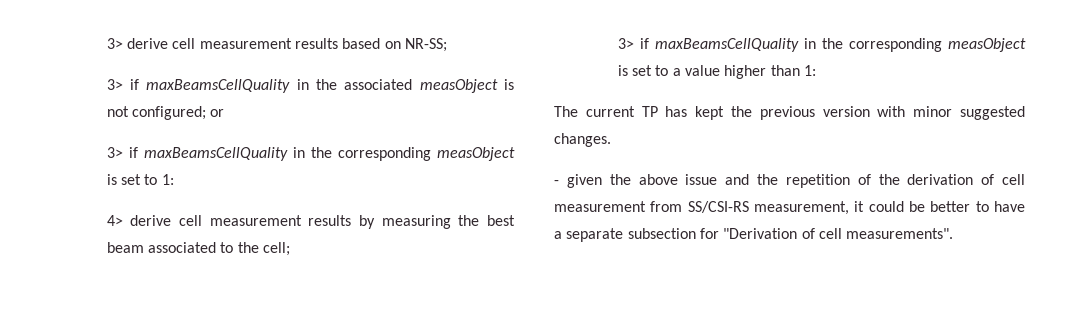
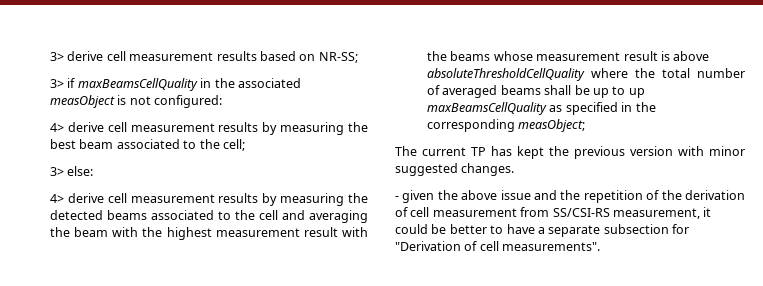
- 3> if maxBeamsCellQuality in the associated measObject is not configured; or
- 3> if maxBeamsCellQuality in the corresponding measObject is set to 1:
+ 3> if maxBeamsCellQuality in the associated measObject is not configured:
- 3> if maxBeamsCellQuality in the corresponding measObject is set to a value higher than 1:
+ 3> else:
+ 4> derive cell measurement results by measuring the detected beams associated to the cell and averaging the beam with the highest measurement result with the beams whose measurement result is above absoluteThresholdCellQuality where the total number of averaged beams shall be up to up maxBeamsCellQuality as specified in the corresponding measObject;

